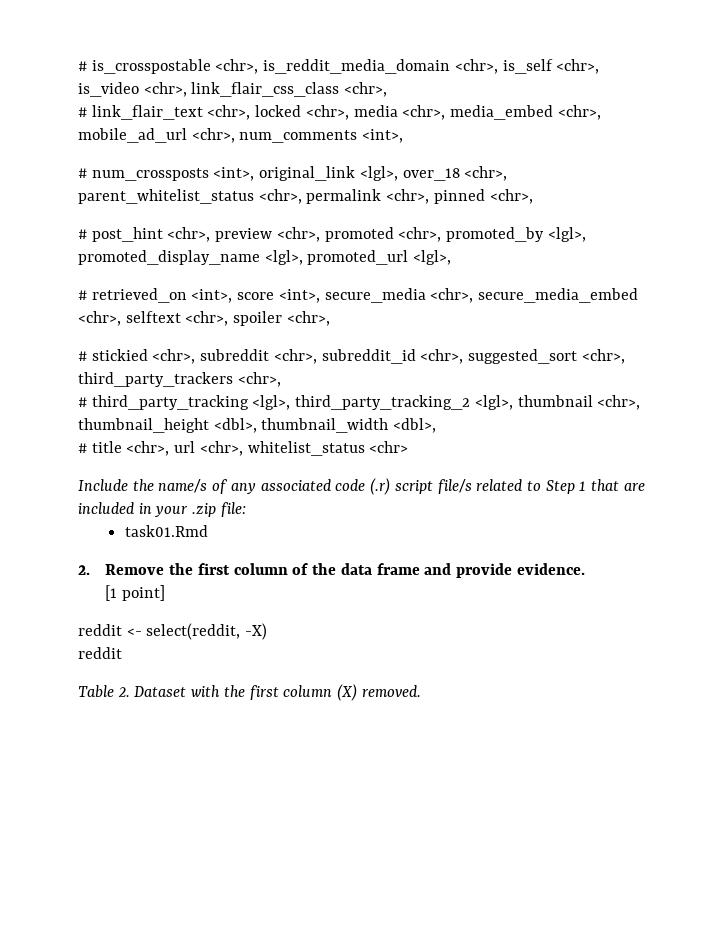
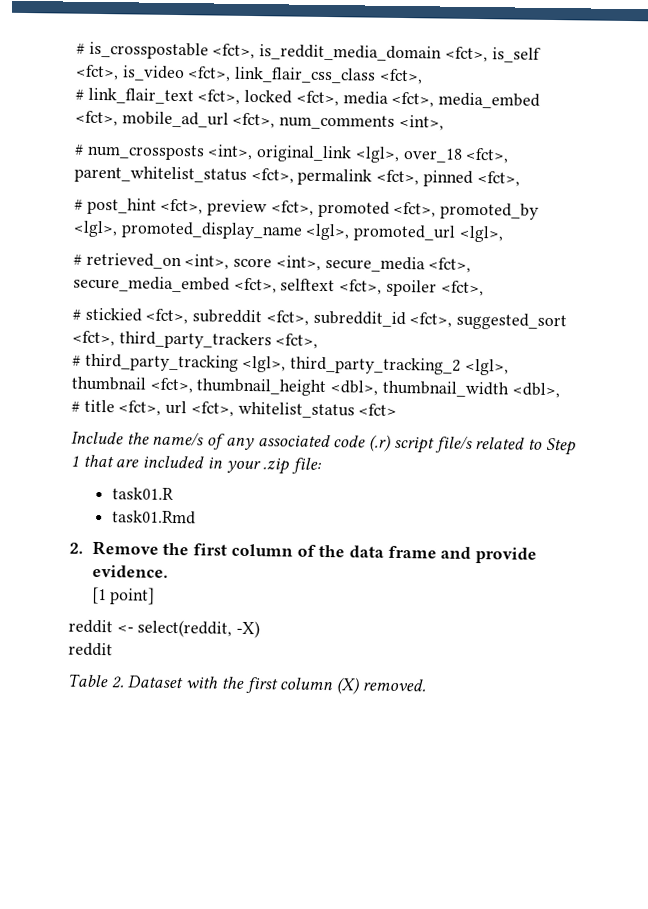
- # is_crosspostable <chr>, is_reddit_media_domain <chr>, is_self <chr>, is_video <chr>, link_flair_css_class <chr>,
- # link_flair_text <chr>, locked <chr>, media <chr>, media_embed <chr>, mobile_ad_url <chr>, num_comments <int>,
+ # is_crosspostable <fct>, is_reddit_media_domain <fct>, is_self <fct>, is_video <fct>, link_flair_css_class <fct>,
+ # link_flair_text <fct>, locked <fct>, media <fct>, media_embed <fct>, mobile_ad_url <fct>, num_comments <int>,
- # num_crossposts <int>, original_link <lgl>, over_18 <chr>, parent_whitelist_status <chr>, permalink <chr>, pinned <chr>,
- # post_hint <chr>, preview <chr>, promoted <chr>, promoted_by <lgl>, promoted_display_name <lgl>, promoted_url <lgl>,
+ # num_crossposts <int>, original_link <lgl>, over_18 <fct>, parent_whitelist_status <fct>, permalink <fct>, pinned <fct>,
+ # post_hint <fct>, preview <fct>, promoted <fct>, promoted_by <lgl>, promoted_display_name <lgl>, promoted_url <lgl>,
- # retrieved_on <int>, score <int>, secure_media <chr>, secure_media_embed <chr>, selftext <chr>, spoiler <chr>,
- # stickied <chr>, subreddit <chr>, subreddit_id <chr>, suggested_sort <chr>, third_party_trackers <chr>,
+ # retrieved_on <int>, score <int>, secure_media <fct>, secure_media_embed <fct>, selftext <fct>, spoiler <fct>,
+ # stickied <fct>, subreddit <fct>, subreddit_id <fct>, suggested_sort <fct>, third_party_trackers <fct>,
- # third_party_tracking <lgl>, third_party_tracking_2 <lgl>, thumbnail <chr>, thumbnail_height <dbl>, thumbnail_width <dbl>,
+ # third_party_tracking <lgl>, third_party_tracking_2 <lgl>, thumbnail <fct>, thumbnail_height <dbl>, thumbnail_width <dbl>,
- # title <chr>, url <chr>, whitelist_status <chr>
+ # title <fct>, url <fct>, whitelist_status <fct>
+ task01.R

